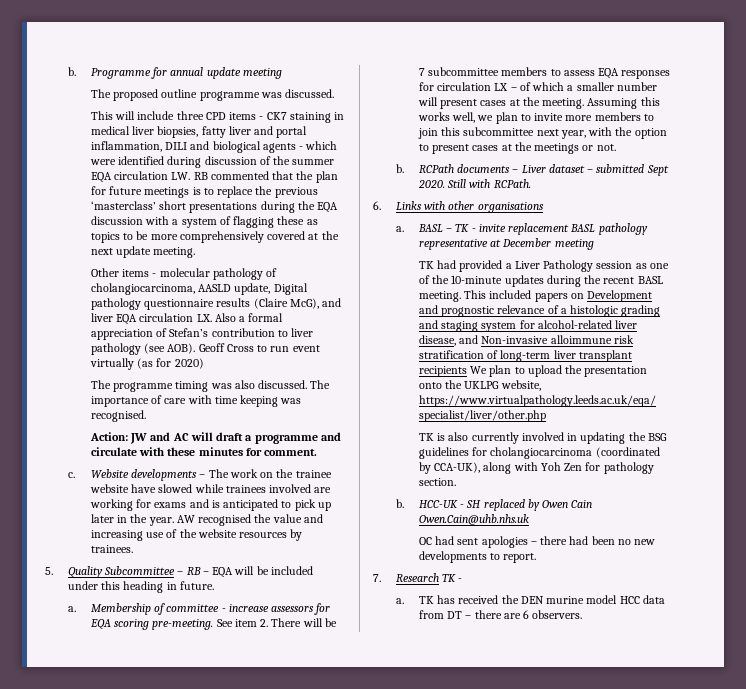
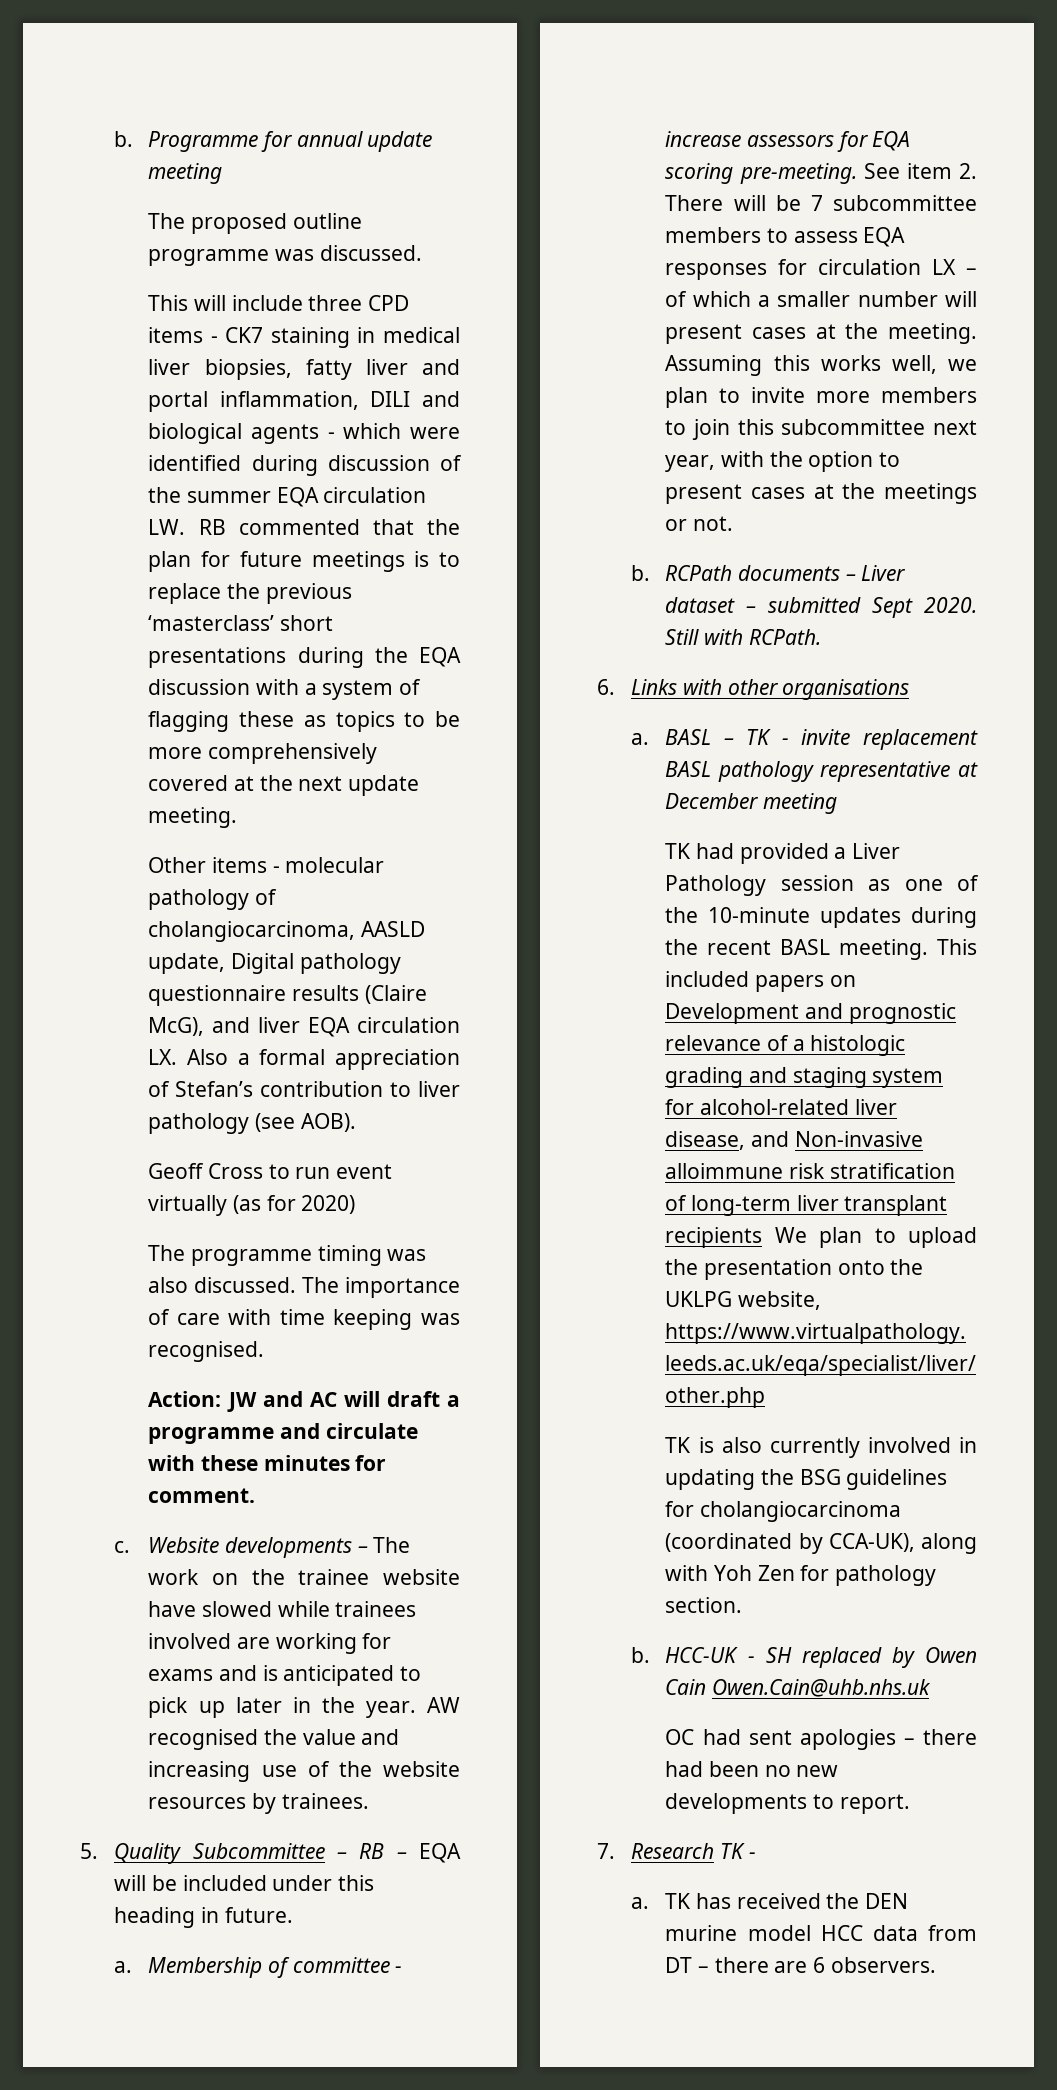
- Other items - molecular pathology of cholangiocarcinoma, AASLD update, Digital pathology questionnaire results (Claire McG), and liver EQA circulation LX. Also a formal appreciation of Stefan’s contribution to liver pathology (see AOB). Geoff Cross to run event virtually (as for 2020)
+ Other items - molecular pathology of cholangiocarcinoma, AASLD update, Digital pathology questionnaire results (Claire McG), and liver EQA circulation LX. Also a formal appreciation of Stefan’s contribution to liver pathology (see AOB).
+ Geoff Cross to run event virtually (as for 2020)

